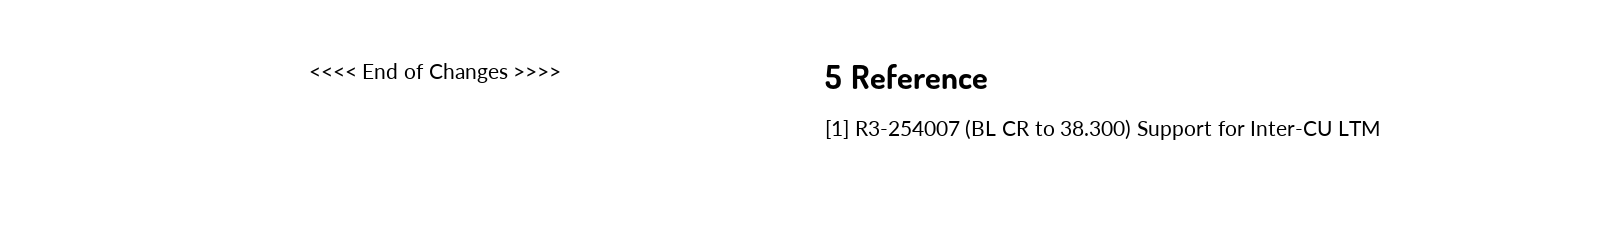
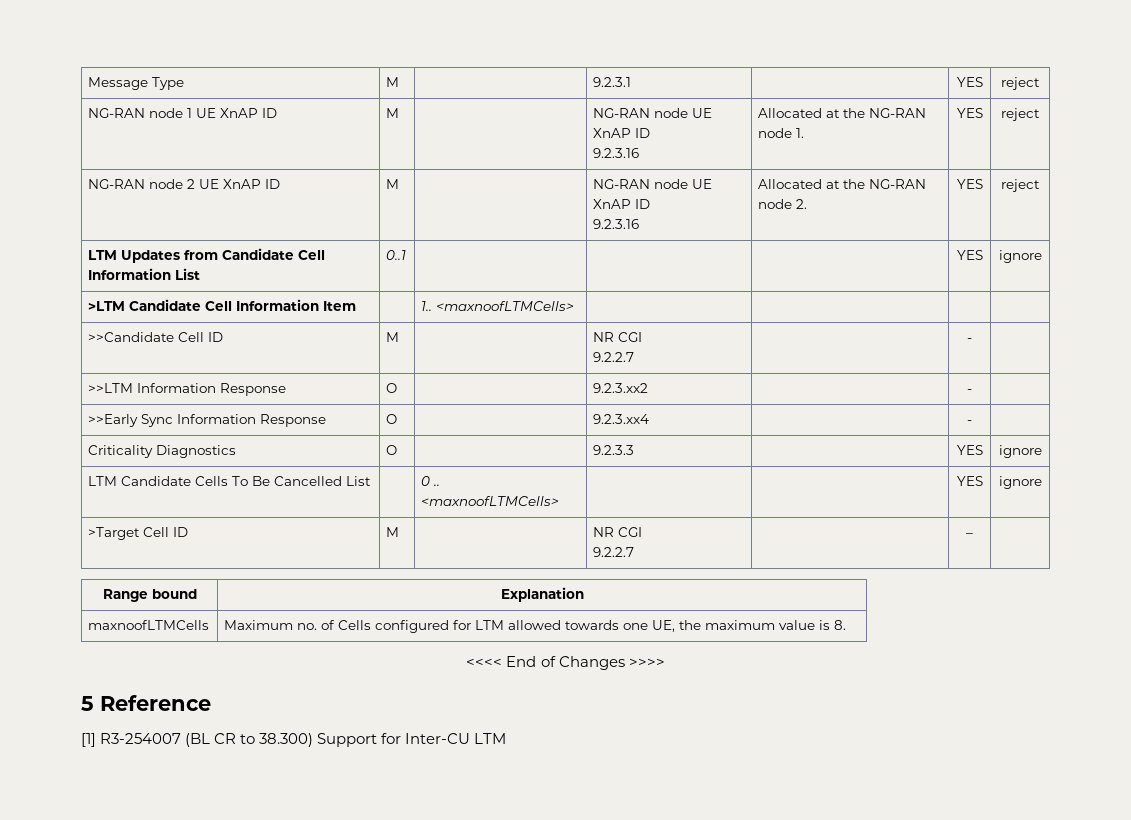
+ Message Type | M | | 9.2.3.1 | | YES | reject
+ NG-RAN node 1 UE XnAP ID | M | | NG-RAN node UE XnAP ID
+ 9.2.3.16 | Allocated at the NG-RAN node 1. | YES | reject
+ NG-RAN node 2 UE XnAP ID | M | | NG-RAN node UE XnAP ID
+ 9.2.3.16 | Allocated at the NG-RAN node 2. | YES | reject
+ LTM Updates from Candidate Cell Information List | 0..1 | | | | YES | ignore
+ >LTM Candidate Cell Information Item | | 1.. <maxnoofLTMCells> | | | |
+ >>Candidate Cell ID | M | | NR CGI
+ 9.2.2.7 | | - |
+ >>LTM Information Response | O | | 9.2.3.xx2 | | - |
+ >>Early Sync Information Response | O | | 9.2.3.xx4 | | - |
+ Criticality Diagnostics | O | | 9.2.3.3 | | YES | ignore
+ LTM Candidate Cells To Be Cancelled List | | 0 .. <maxnoofLTMCells> | | | YES | ignore
+ >Target Cell ID | M | | NR CGI
+ 9.2.2.7 | | – |
+ Range bound | Explanation
+ maxnoofLTMCells | Maximum no. of Cells configured for LTM allowed towards one UE, the maximum value is 8.

